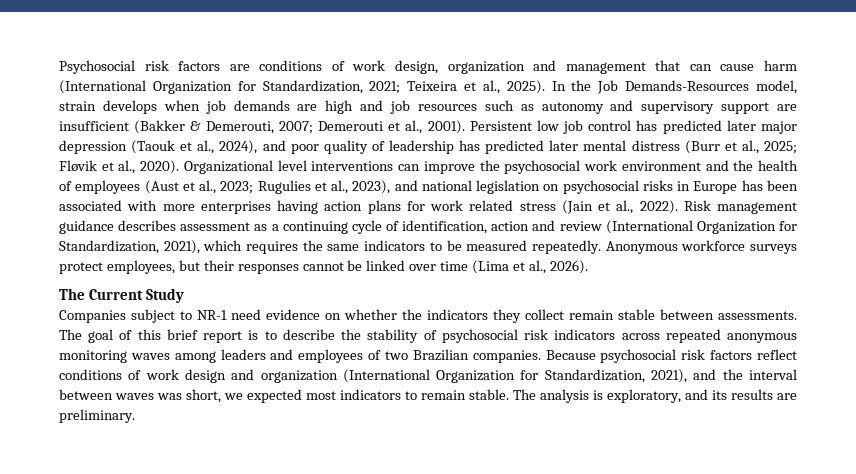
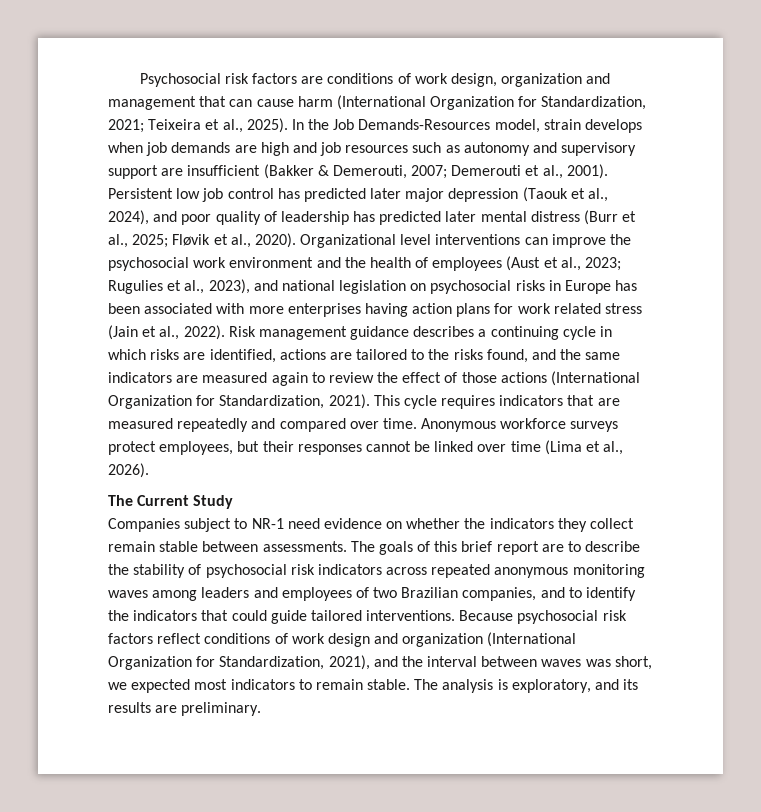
- Risk management guidance describes assessment as a continuing cycle of identification, action and review (International Organization for Standardization, 2021), which requires the same indicators to be measured repeatedly.
+ Risk management guidance describes a continuing cycle in which risks are identified, actions are tailored to the risks found, and the same indicators are measured again to review the effect of those actions (International Organization for Standardization, 2021). This cycle requires indicators that are measured repeatedly and compared over time.
- The goal of this brief report is to describe the stability of psychosocial risk indicators across repeated anonymous monitoring waves among leaders and employees of two Brazilian companies.
+ The goals of this brief report are to describe the stability of psychosocial risk indicators across repeated anonymous monitoring waves among leaders and employees of two Brazilian companies, and to identify the indicators that could guide tailored interventions.

